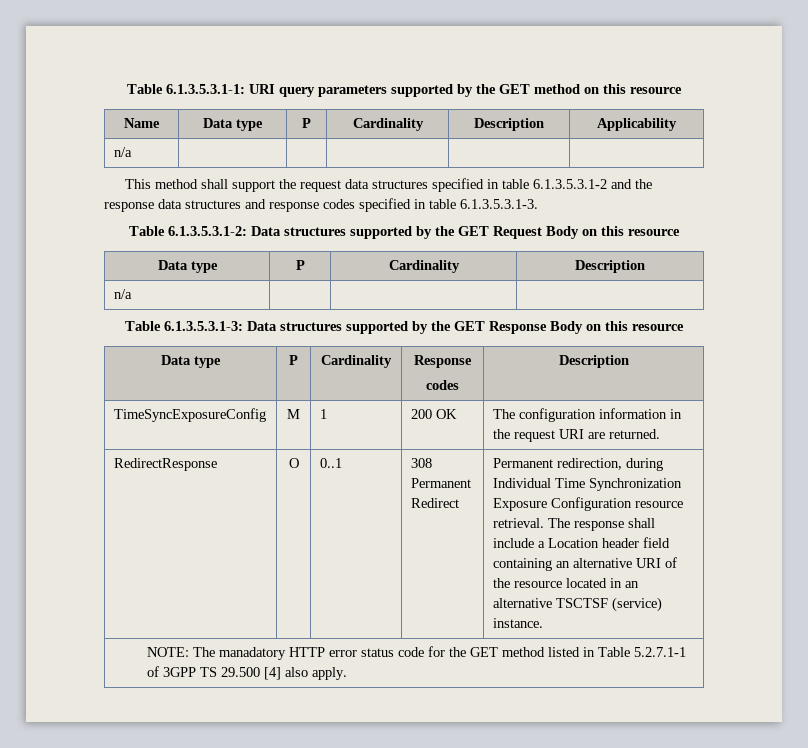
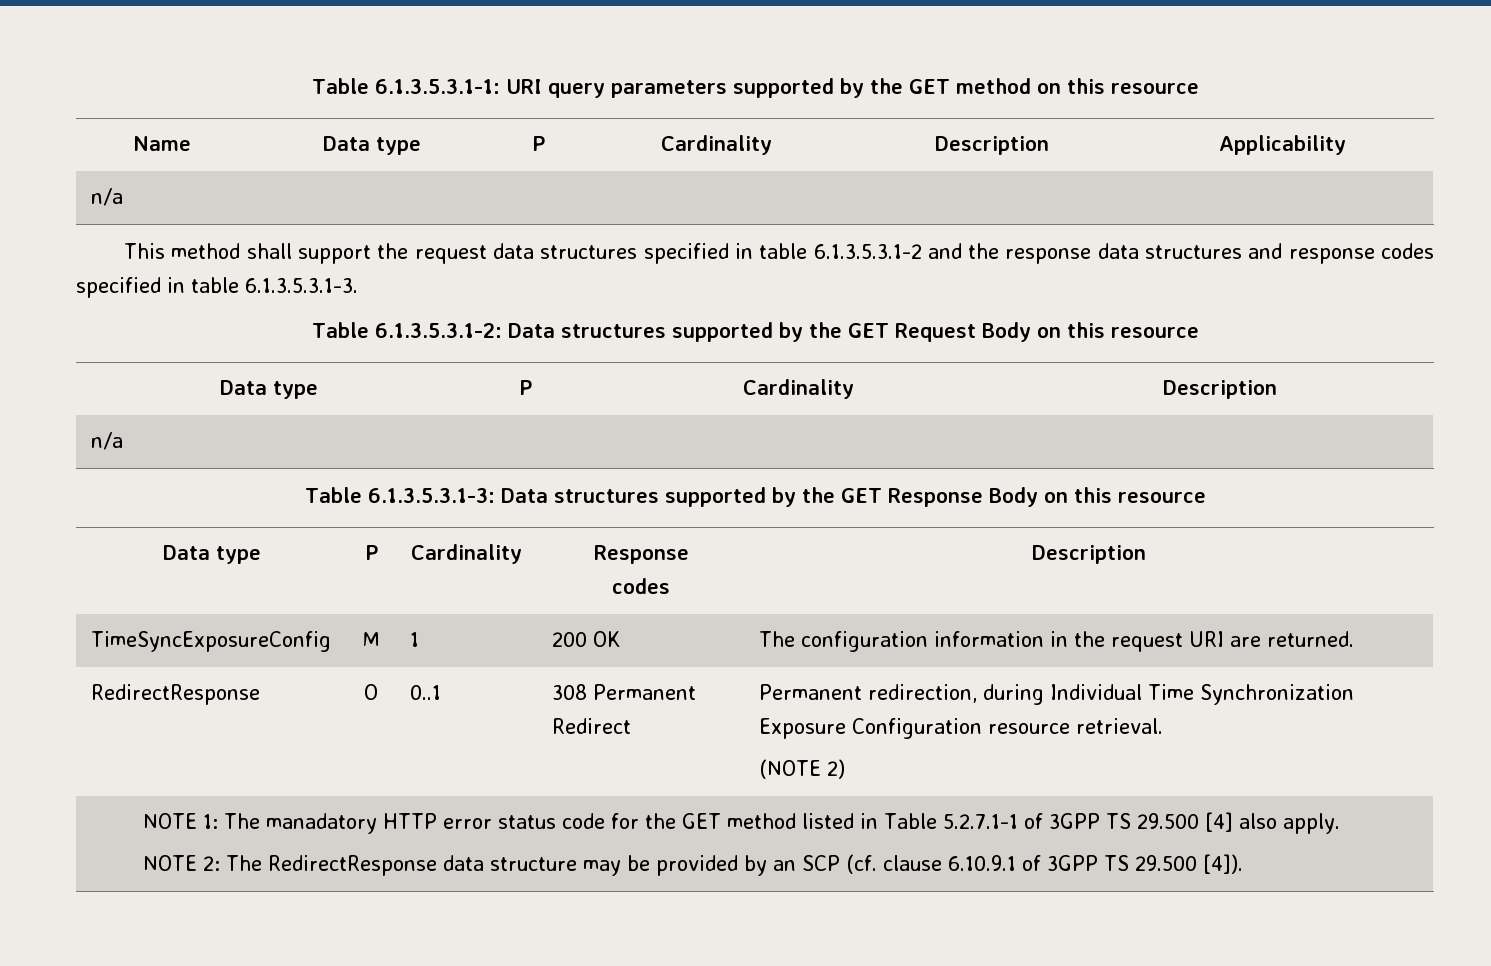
- RedirectResponse | O | 0..1 | 308 Permanent Redirect | Permanent redirection, during Individual Time Synchronization Exposure Configuration resource retrieval. The response shall include a Location header field containing an alternative URI of the resource located in an alternative TSCTSF (service) instance.
- NOTE: The manadatory HTTP error status code for the GET method listed in Table 5.2.7.1-1 of 3GPP TS 29.500 [4] also apply.
+ RedirectResponse | O | 0..1 | 308 Permanent Redirect | Permanent redirection, during Individual Time Synchronization Exposure Configuration resource retrieval.
+ (NOTE 2)
+ NOTE 1: The manadatory HTTP error status code for the GET method listed in Table 5.2.7.1-1 of 3GPP TS 29.500 [4] also apply.
+ NOTE 2: The RedirectResponse data structure may be provided by an SCP (cf. clause 6.10.9.1 of 3GPP TS 29.500 [4]).

